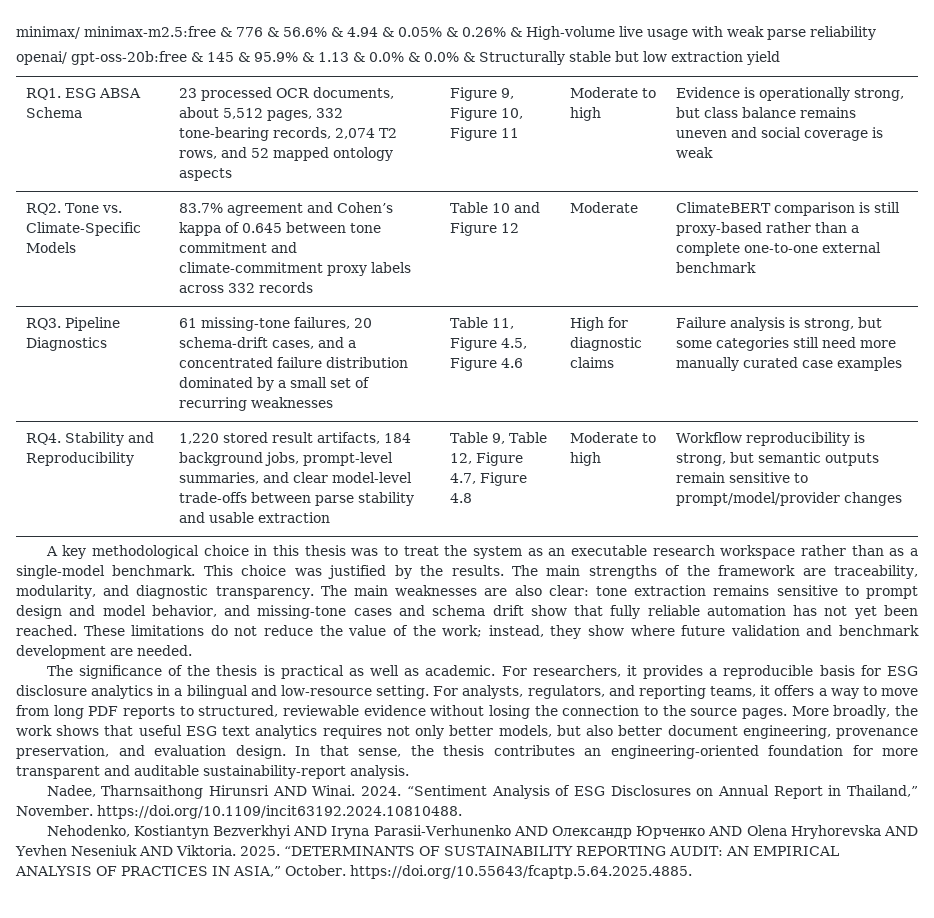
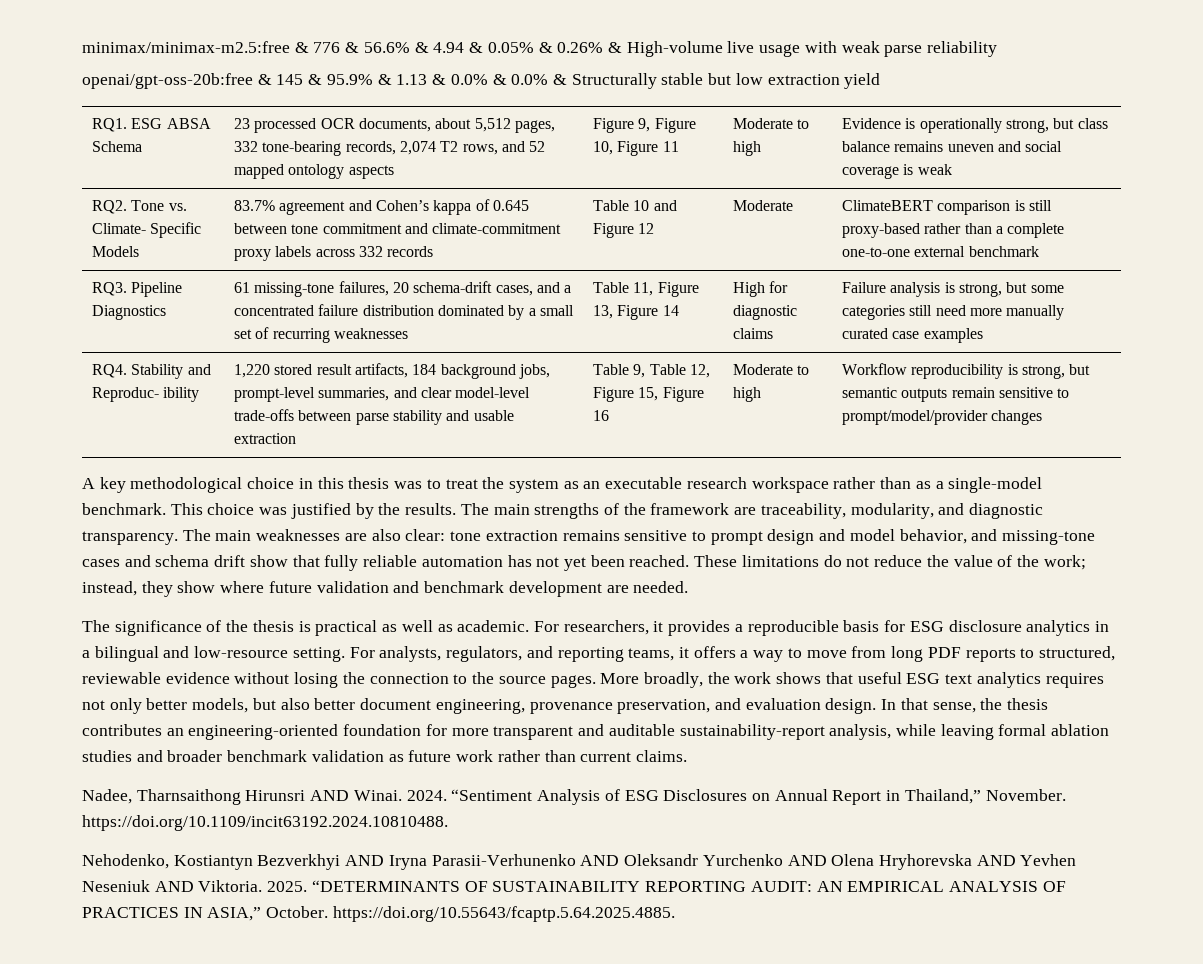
- minimax/ minimax-m2.5:free & 776 & 56.6% & 4.94 & 0.05% & 0.26% & High-volume live usage with weak parse reliability
+ minimax/minimax-m2.5:free & 776 & 56.6% & 4.94 & 0.05% & 0.26% & High-volume live usage with weak parse reliability
- openai/ gpt-oss-20b:free & 145 & 95.9% & 1.13 & 0.0% & 0.0% & Structurally stable but low extraction yield
+ openai/gpt-oss-20b:free & 145 & 95.9% & 1.13 & 0.0% & 0.0% & Structurally stable but low extraction yield
- RQ2. Tone vs. Climate-Specific Models
+ RQ2. Tone vs. Climate- Specific Models
- Table 11, Figure 4.5, Figure 4.6
+ Table 11, Figure 13, Figure 14
- RQ4. Stability and Reproducibility
+ RQ4. Stability and Reproduc- ibility
- Table 9, Table 12, Figure 4.7, Figure 4.8
+ Table 9, Table 12, Figure 15, Figure 16
- In that sense, the thesis contributes an engineering-oriented foundation for more transparent and auditable sustainability-report analysis.
+ In that sense, the thesis contributes an engineering-oriented foundation for more transparent and auditable sustainability-report analysis, while leaving formal ablation studies and broader benchmark validation as future work rather than current claims.
- Nehodenko, Kostiantyn Bezverkhyi AND Iryna Parasii-Verhunenko AND Олександр Юрченко AND Olena Hryhorevska AND Yevhen Neseniuk AND Viktoria.
+ Nehodenko, Kostiantyn Bezverkhyi AND Iryna Parasii-Verhunenko AND Oleksandr Yurchenko AND Olena Hryhorevska AND Yevhen Neseniuk AND Viktoria.

